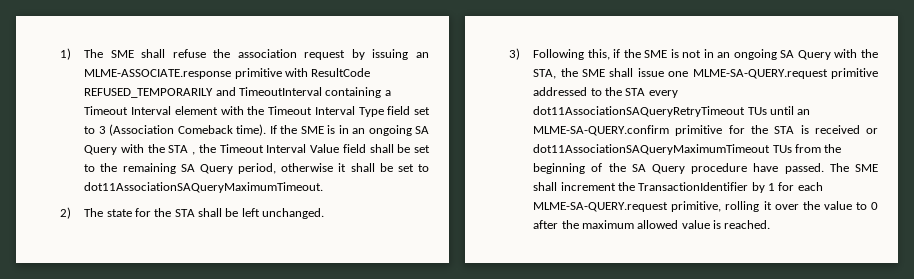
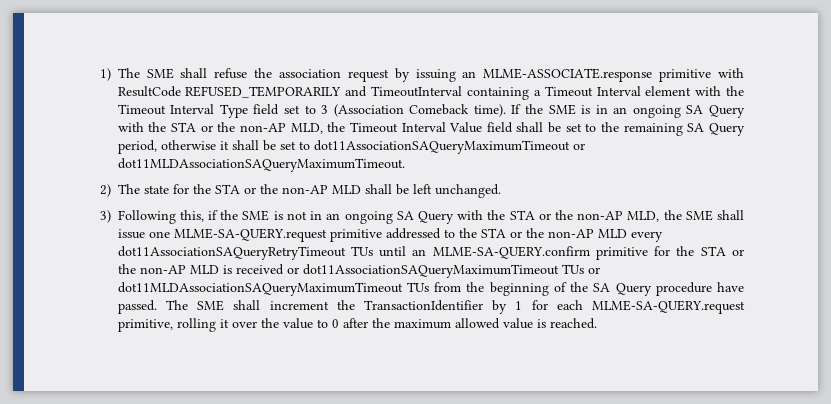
- If the SME is in an ongoing SA Query with the STA , the Timeout Interval Value field shall be set to the remaining SA Query period, otherwise it shall be set to dot11AssociationSAQueryMaximumTimeout.
+ If the SME is in an ongoing SA Query with the STA or the non-AP MLD, the Timeout Interval Value field shall be set to the remaining SA Query period, otherwise it shall be set to dot11AssociationSAQueryMaximumTimeout or dot11MLDAssociationSAQueryMaximumTimeout.
- 2) The state for the STA shall be left unchanged.
+ 2) The state for the STA or the non-AP MLD shall be left unchanged.
- 3) Following this, if the SME is not in an ongoing SA Query with the STA, the SME shall issue one MLME-SA-QUERY.request primitive addressed to the STA every dot11AssociationSAQueryRetryTimeout TUs until an MLME-SA-QUERY.confirm primitive for the STA is received or dot11AssociationSAQueryMaximumTimeout TUs from the beginning of the SA Query procedure have passed.
+ 3) Following this, if the SME is not in an ongoing SA Query with the STA or the non-AP MLD, the SME shall issue one MLME-SA-QUERY.request primitive addressed to the STA or the non-AP MLD every dot11AssociationSAQueryRetryTimeout TUs until an MLME-SA-QUERY.confirm primitive for the STA or the non-AP MLD is received or dot11AssociationSAQueryMaximumTimeout TUs or dot11MLDAssociationSAQueryMaximumTimeout TUs from the beginning of the SA Query procedure have passed.

